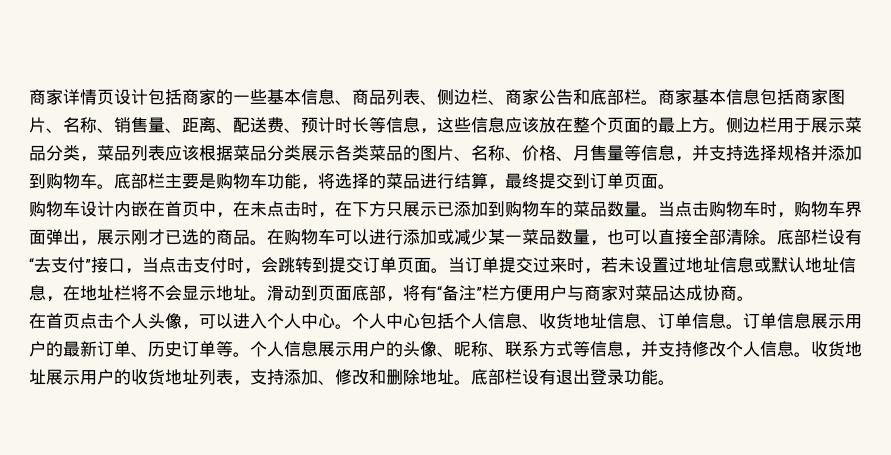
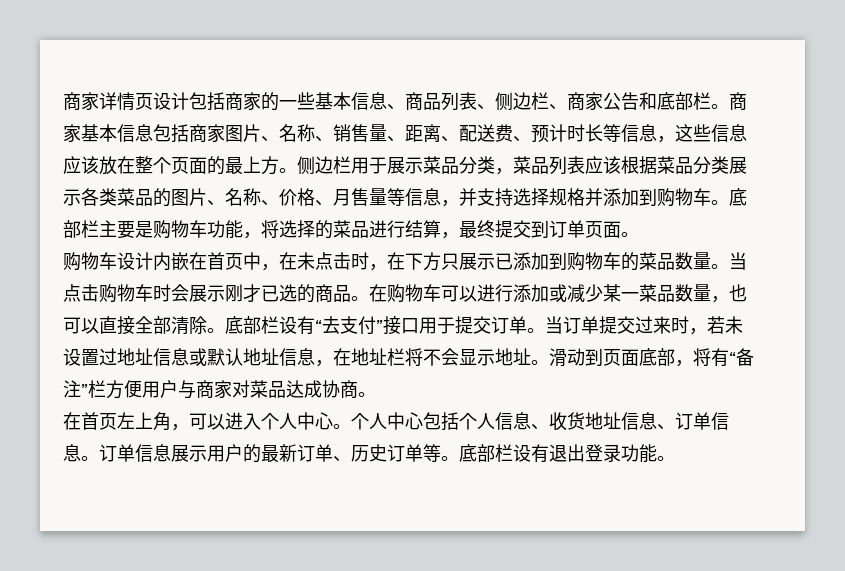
- 当点击购物车时，购物车界面弹出，展示刚才已选的商品。
+ 当点击购物车时会展示刚才已选的商品。
- 底部栏设有“去支付”接口，当点击支付时，会跳转到提交订单页面。
+ 底部栏设有“去支付”接口用于提交订单。
- 在首页点击个人头像，可以进入个人中心。
+ 在首页左上角，可以进入个人中心。
- 个人信息展示用户的头像、昵称、联系方式等信息，并支持修改个人信息。收货地址展示用户的收货地址列表，支持添加、修改和删除地址。

